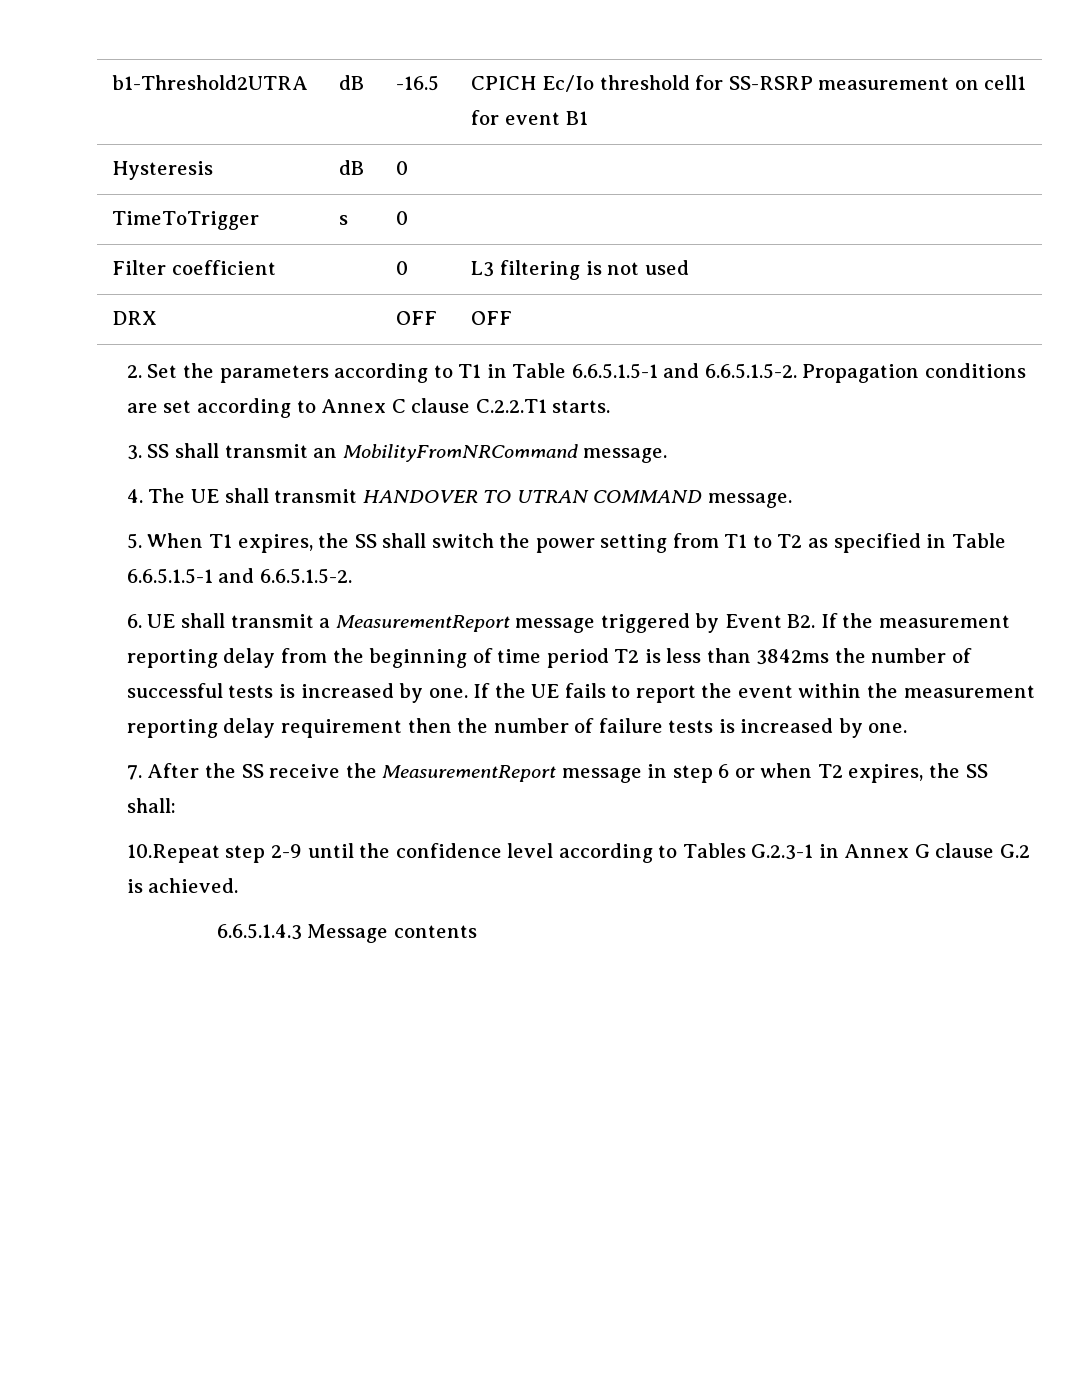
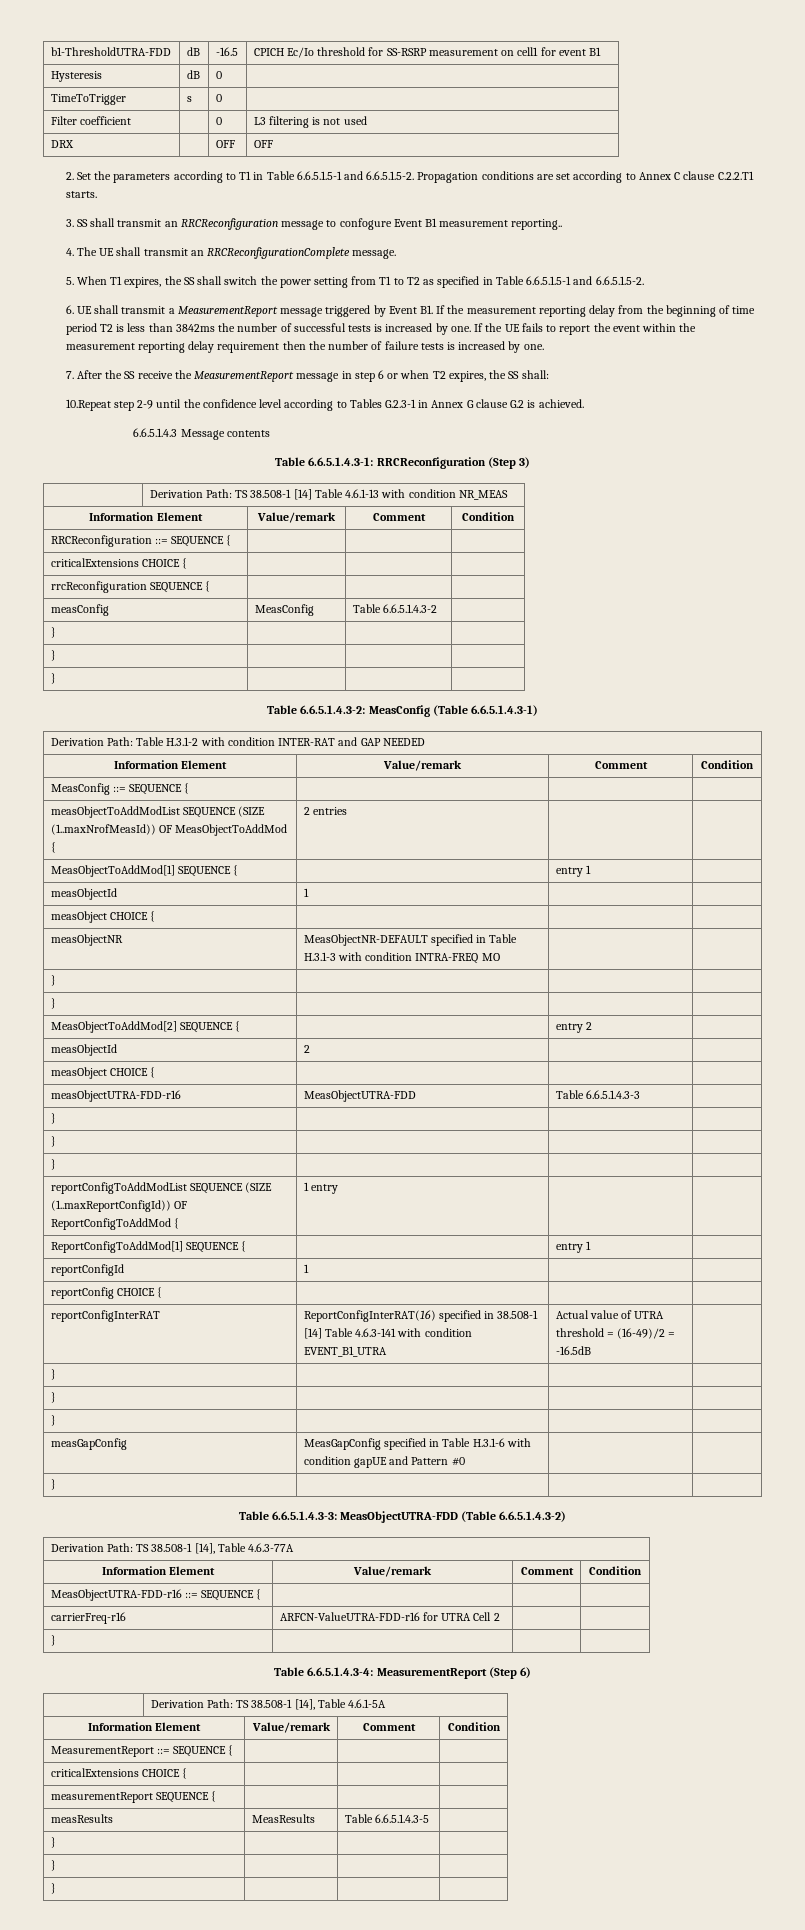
- b1-Threshold2UTRA | dB | -16.5 | CPICH Ec/Io threshold for SS-RSRP measurement on cell1 for event B1
+ b1-ThresholdUTRA-FDD | dB | -16.5 | CPICH Ec/Io threshold for SS-RSRP measurement on cell1 for event B1
- 3. SS shall transmit an MobilityFromNRCommand message.
+ 3. SS shall transmit an RRCReconfiguration message to confogure Event B1 measurement reporting..
- 4. The UE shall transmit HANDOVER TO UTRAN COMMAND message.
+ 4. The UE shall transmit an RRCReconfigurationComplete message.
- 6. UE shall transmit a MeasurementReport message triggered by Event B2. If the measurement reporting delay from the beginning of time period T2 is less than 3842ms the number of successful tests is increased by one.
+ 6. UE shall transmit a MeasurementReport message triggered by Event B1. If the measurement reporting delay from the beginning of time period T2 is less than 3842ms the number of successful tests is increased by one.
+ Table 6.6.5.1.4.3-1: RRCReconfiguration (Step 3)
+ | Derivation Path: TS 38.508-1 [14] Table 4.6.1-13 with condition NR_MEAS
+ Information Element | Value/remark | Comment | Condition
+ RRCReconfiguration ::= SEQUENCE { | | |
+ criticalExtensions CHOICE { | | |
+ rrcReconfiguration SEQUENCE { | | |
+ measConfig | MeasConfig | Table 6.6.5.1.4.3-2 |
+ } | | |
+ } | | |
+ } | | |
+ Table 6.6.5.1.4.3-2: MeasConfig (Table 6.6.5.1.4.3-1)
+ Derivation Path: Table H.3.1-2 with condition INTER-RAT and GAP NEEDED
+ Information Element | Value/remark | Comment | Condition
+ MeasConfig ::= SEQUENCE { | | |
+ measObjectToAddModList SEQUENCE (SIZE (1..maxNrofMeasId)) OF MeasObjectToAddMod { | 2 entries | |
+ MeasObjectToAddMod[1] SEQUENCE { | | entry 1 |
+ measObjectId | 1 | |
+ measObject CHOICE { | | |
+ measObjectNR | MeasObjectNR-DEFAULT specified in Table H.3.1-3 with condition INTRA-FREQ MO | |
+ } | | |
+ } | | |
+ MeasObjectToAddMod[2] SEQUENCE { | | entry 2 |
+ measObjectId | 2 | |
+ measObject CHOICE { | | |
+ measObjectUTRA-FDD-r16 | MeasObjectUTRA-FDD | Table 6.6.5.1.4.3-3 |
+ } | | |
+ } | | |
+ } | | |
+ reportConfigToAddModList SEQUENCE (SIZE (1..maxReportConfigId)) OF ReportConfigToAddMod { | 1 entry | |
+ ReportConfigToAddMod[1] SEQUENCE { | | entry 1 |
+ reportConfigId | 1 | |
+ reportConfig CHOICE { | | |
+ reportConfigInterRAT | ReportConfigInterRAT(16) specified in 38.508-1 [14] Table 4.6.3-141 with condition EVENT_B1_UTRA | Actual value of UTRA threshold = (16-49)/2 = -16.5dB |
+ } | | |
+ } | | |
+ } | | |
+ measGapConfig | MeasGapConfig specified in Table H.3.1-6 with condition gapUE and Pattern #0 | |
+ } | | |
+ Table 6.6.5.1.4.3-3: MeasObjectUTRA-FDD (Table 6.6.5.1.4.3-2)
+ Derivation Path: TS 38.508-1 [14], Table 4.6.3-77A
+ Information Element | Value/remark | Comment | Condition
+ MeasObjectUTRA-FDD-r16 ::= SEQUENCE { | | |
+ carrierFreq-r16 | ARFCN-ValueUTRA-FDD-r16 for UTRA Cell 2 | |
+ } | | |
+ Table 6.6.5.1.4.3-4: MeasurementReport (Step 6)
+ | Derivation Path: TS 38.508-1 [14], Table 4.6.1-5A
+ Information Element | Value/remark | Comment | Condition
+ MeasurementReport ::= SEQUENCE { | | |
+ criticalExtensions CHOICE { | | |
+ measurementReport SEQUENCE { | | |
+ measResults | MeasResults | Table 6.6.5.1.4.3-5 |
+ } | | |
+ } | | |
+ } | | |

